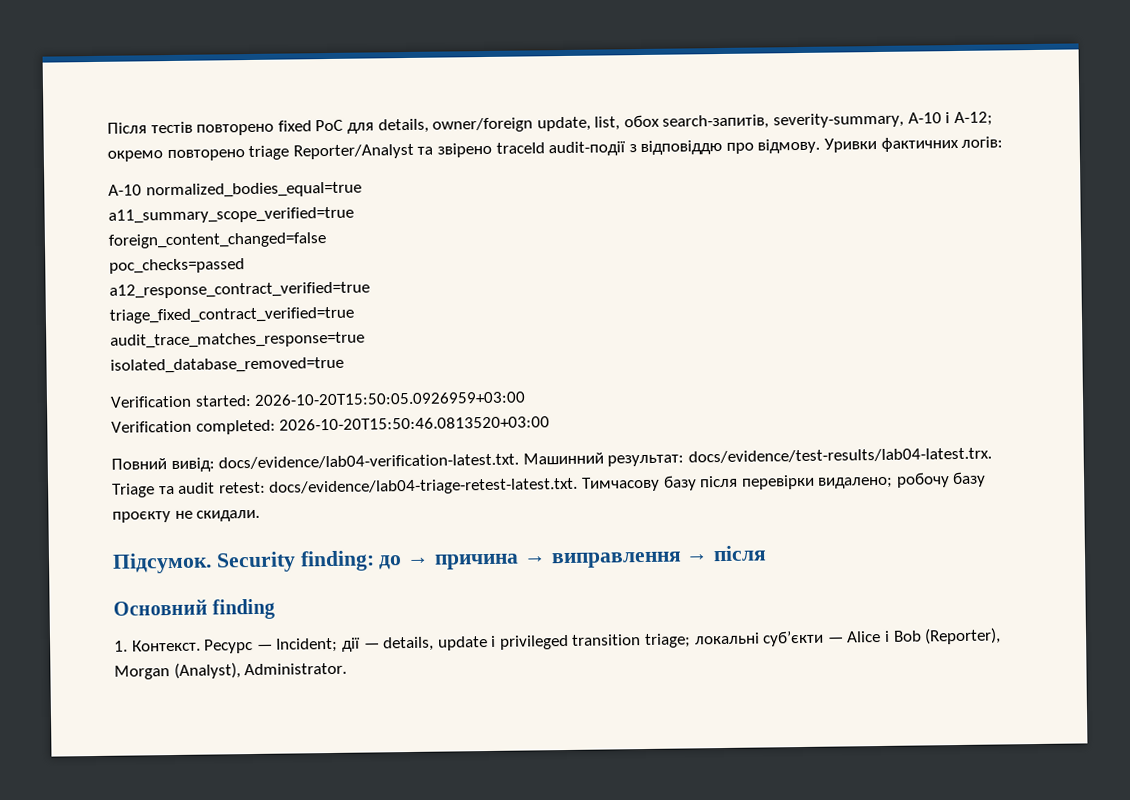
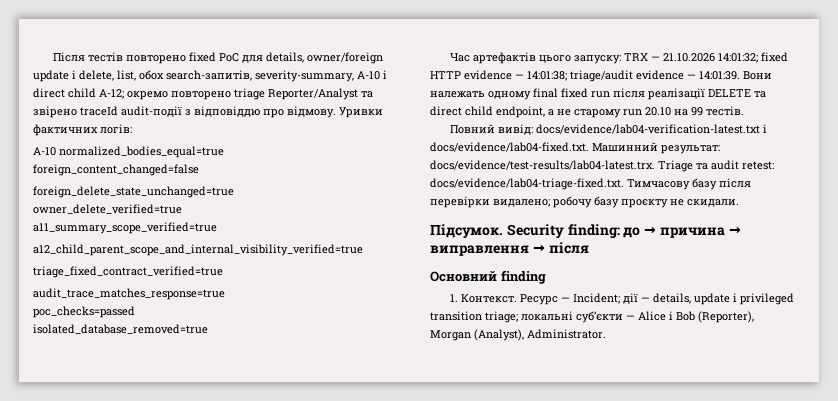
- Після тестів повторено fixed PoC для details, owner/foreign update, list, обох search-запитів, severity-summary, A-10 і A-12; окремо повторено triage Reporter/Analyst та звірено traceId audit-події з відповіддю про відмову.
+ Після тестів повторено fixed PoC для details, owner/foreign update і delete, list, обох search-запитів, severity-summary, A-10 і direct child A-12; окремо повторено triage Reporter/Analyst та звірено traceId audit-події з відповіддю про відмову.
+ foreign_content_changed=false
+ foreign_delete_state_unchanged=true
+ owner_delete_verified=true
  a11_summary_scope_verified=true
- foreign_content_changed=false
- poc_checks=passed
- a12_response_contract_verified=true
+ a12_child_parent_scope_and_internal_visibility_verified=true
+ poc_checks=passed
- Verification started: 2026-10-20T15:50:05.0926959+03:00
- Verification completed: 2026-10-20T15:50:46.0813520+03:00
+ Час артефактів цього запуску: TRX — 21.10.2026 14:01:32; fixed HTTP evidence — 14:01:38; triage/audit evidence — 14:01:39. Вони належать одному final fixed run після реалізації DELETE та direct child endpoint, а не старому run 20.10 на 99 тестів.
- Повний вивід: docs/evidence/lab04-verification-latest.txt. Машинний результат: docs/evidence/test-results/lab04-latest.trx. Triage та audit retest: docs/evidence/lab04-triage-retest-latest.txt. Тимчасову базу після перевірки видалено; робочу базу проєкту не скидали.
+ Повний вивід: docs/evidence/lab04-verification-latest.txt і docs/evidence/lab04-fixed.txt. Машинний результат: docs/evidence/test-results/lab04-latest.trx. Triage та audit retest: docs/evidence/lab04-triage-fixed.txt. Тимчасову базу після перевірки видалено; робочу базу проєкту не скидали.

